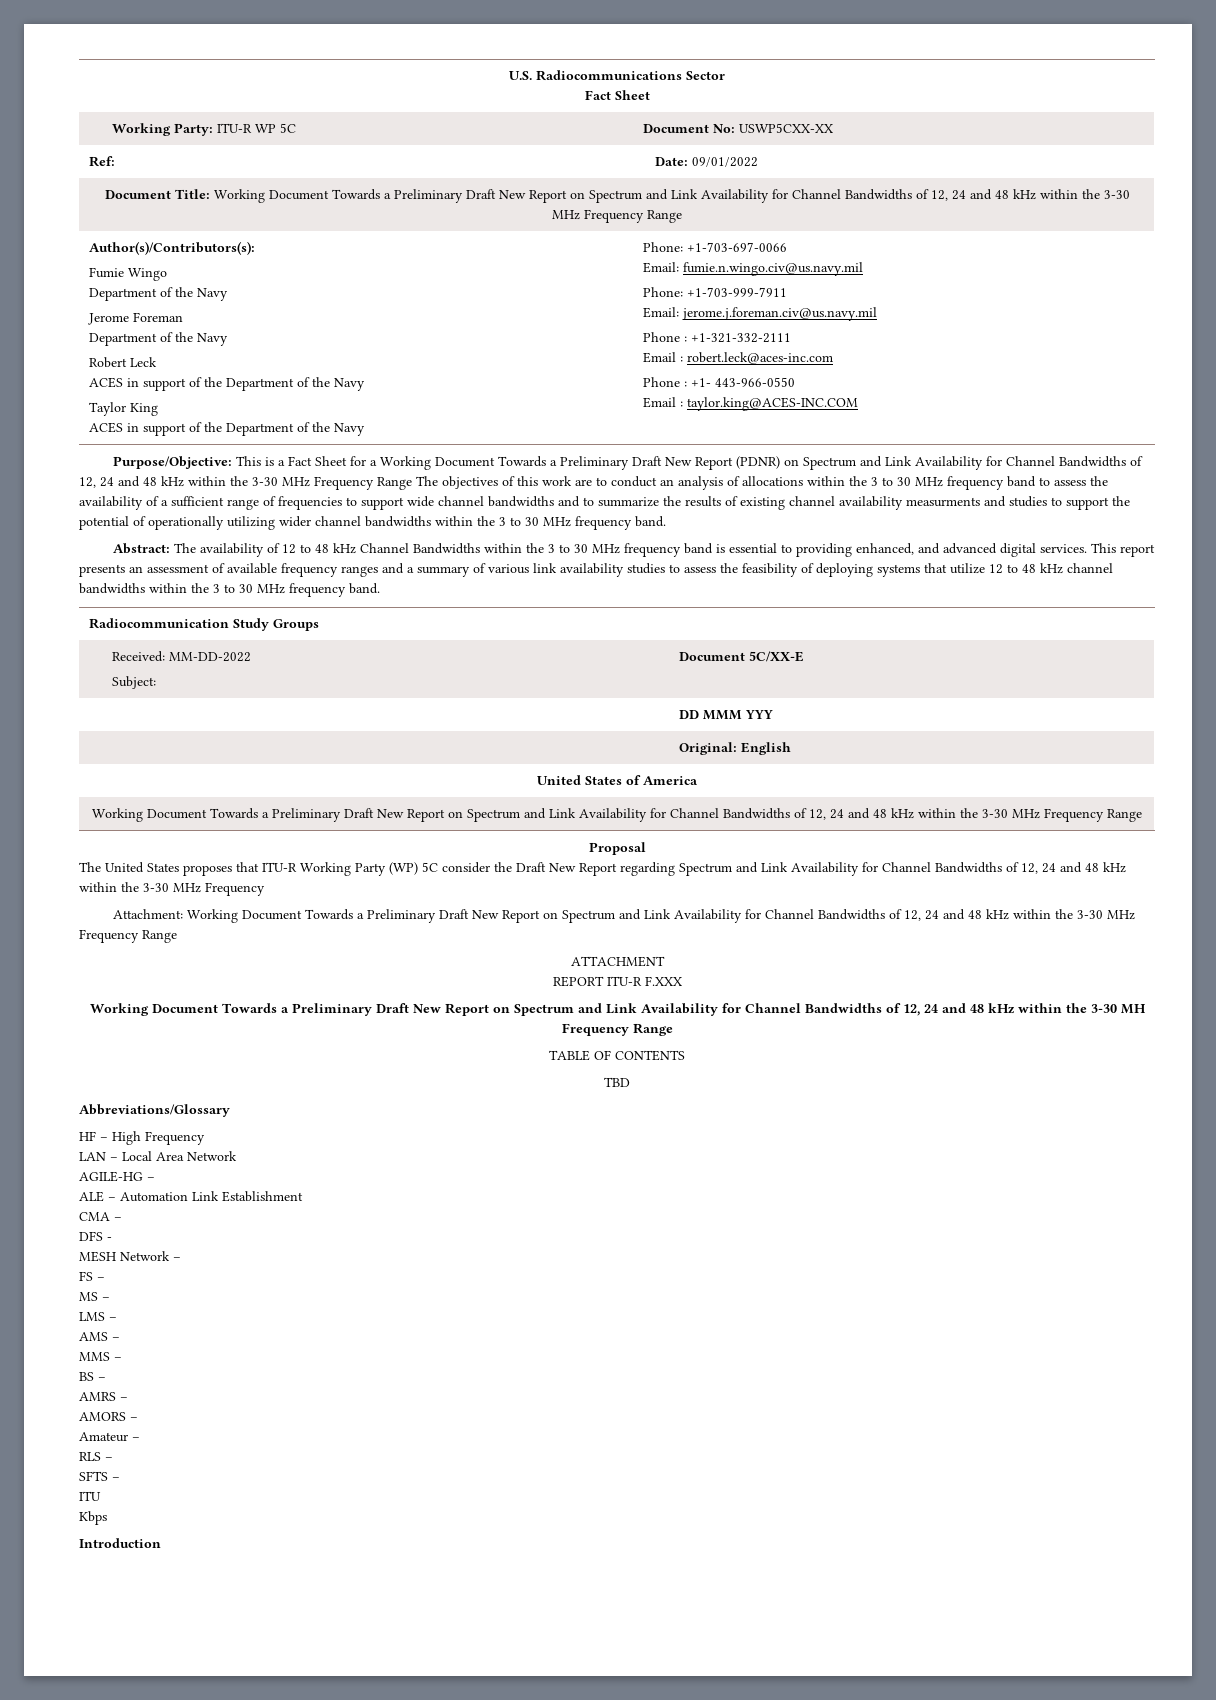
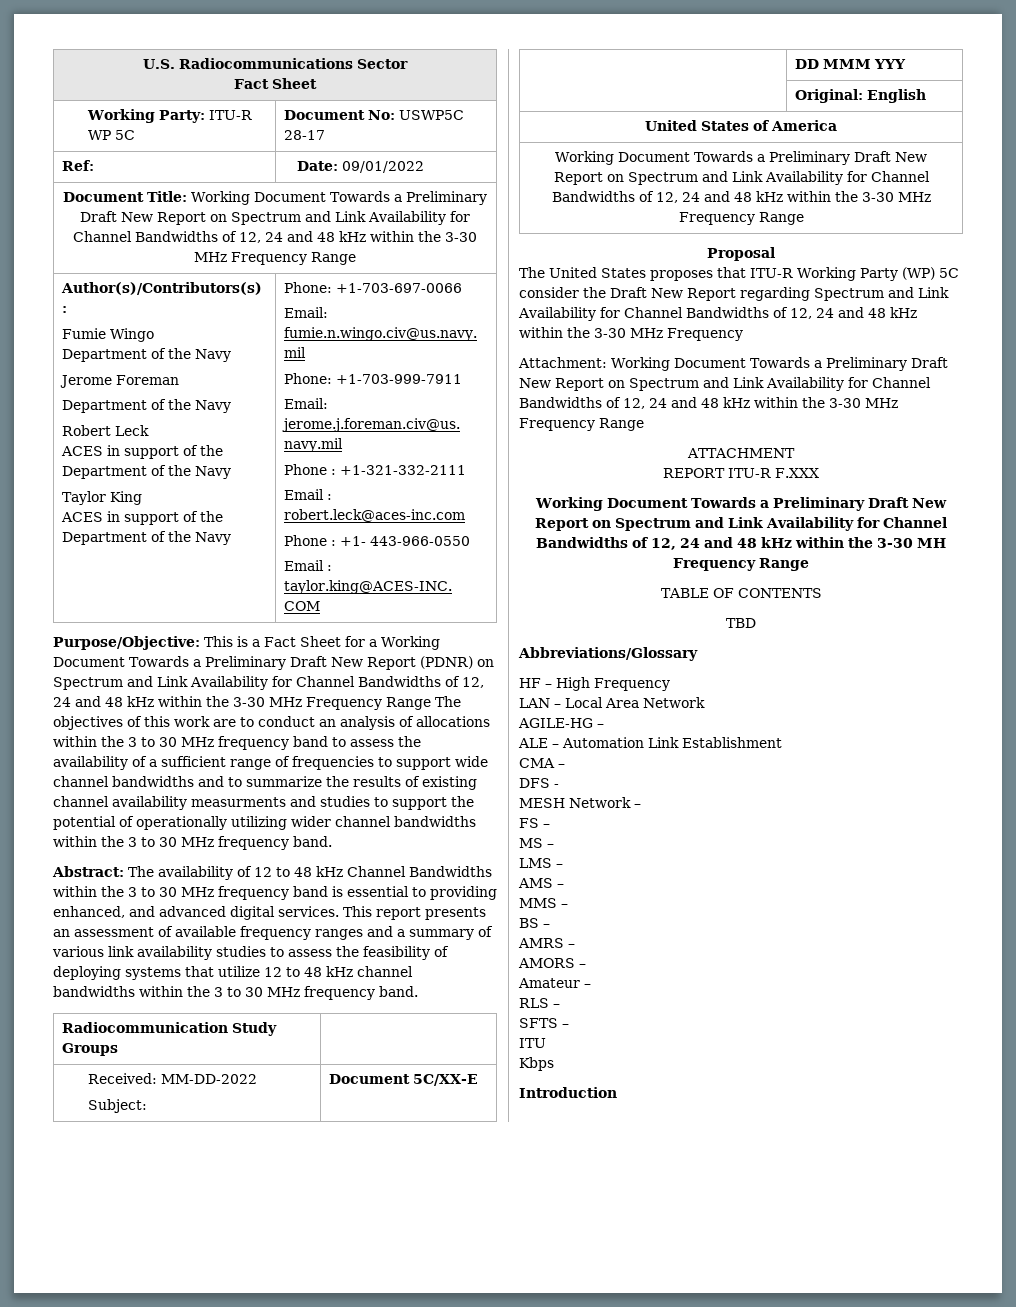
- Working Party: ITU-R WP 5C | Document No: USWP5CXX-XX
+ Working Party: ITU-R WP 5C | Document No: USWP5C 28-17

